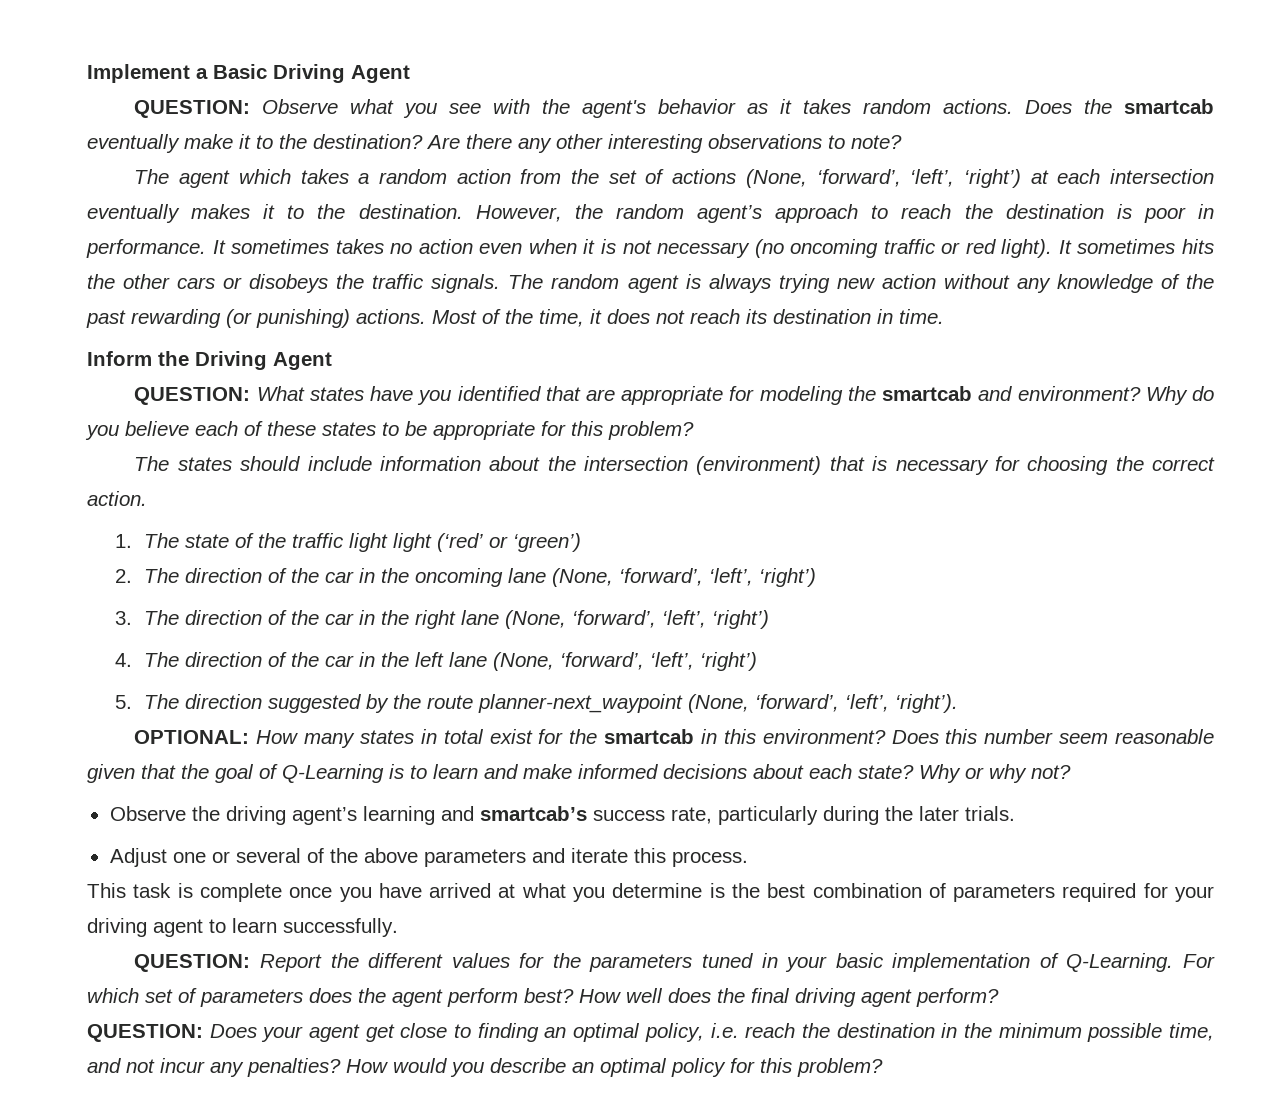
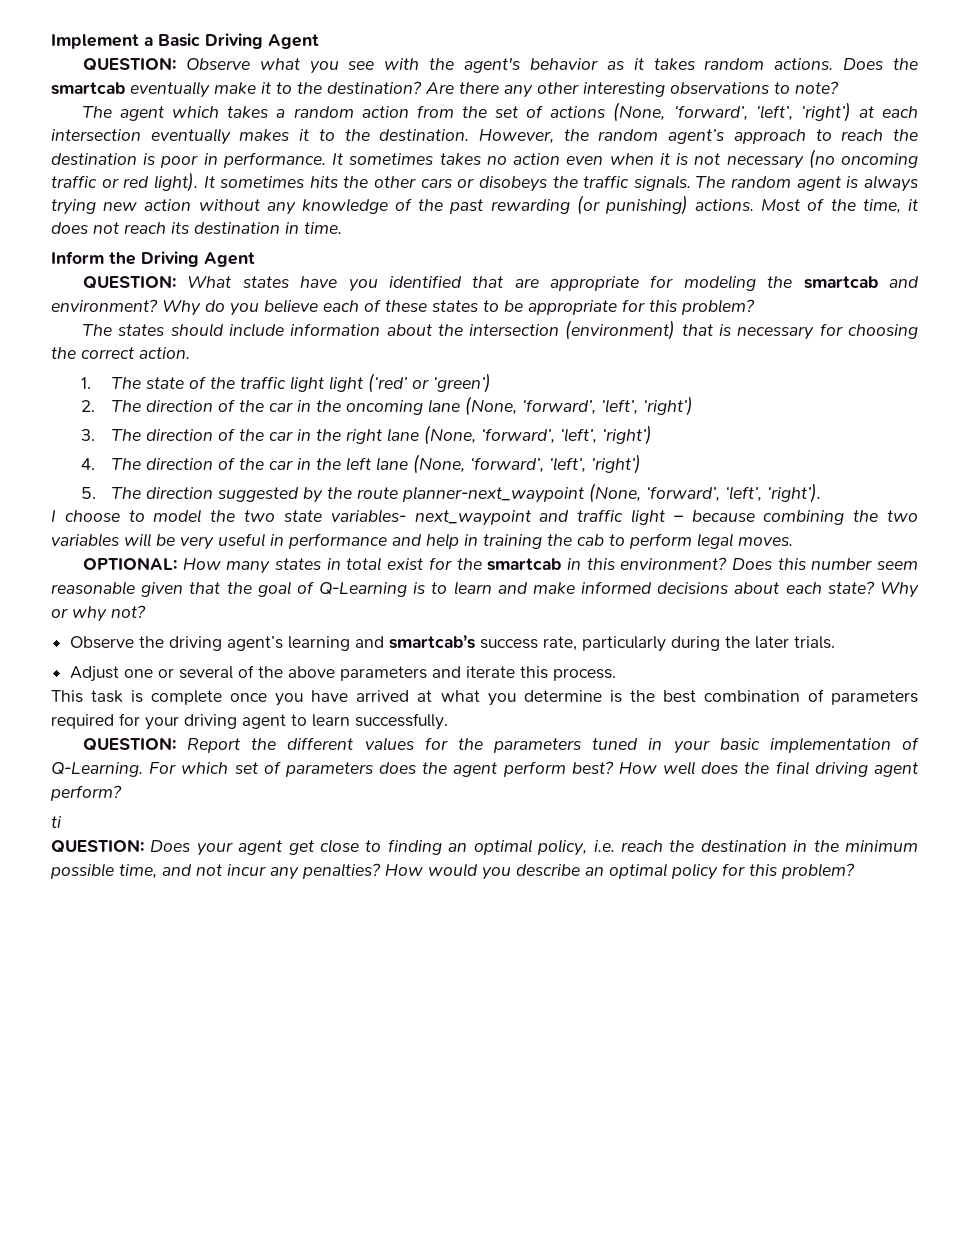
+ I choose to model the two state variables- next_waypoint and traffic light – because combining the two variables will be very useful in performance and help in training the cab to perform legal moves.
+ ti

